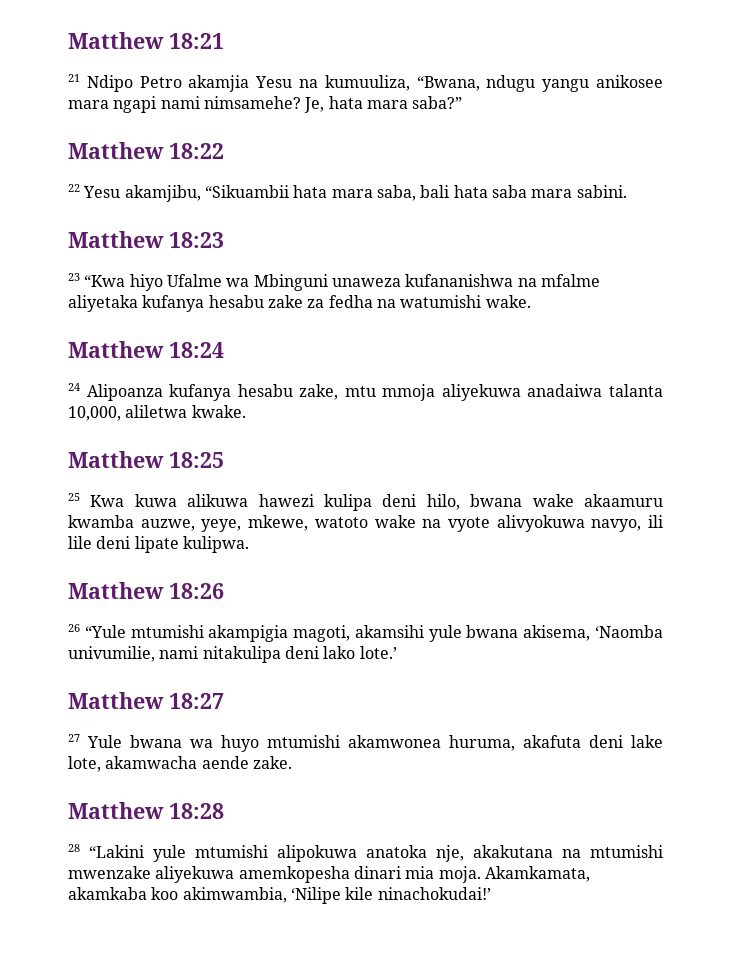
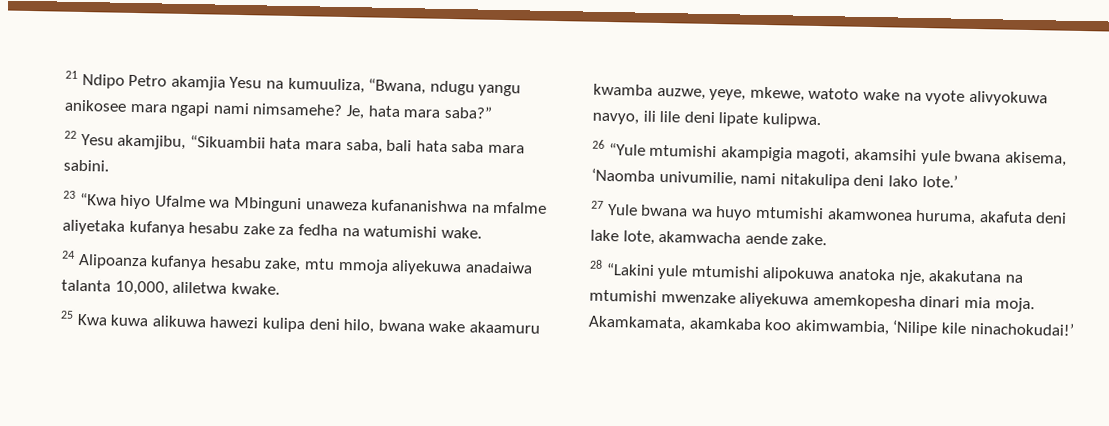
- Matthew 18:21
- Matthew 18:22
- Matthew 18:23
- Matthew 18:24
- Matthew 18:25
- Matthew 18:26
- Matthew 18:27
- Matthew 18:28

